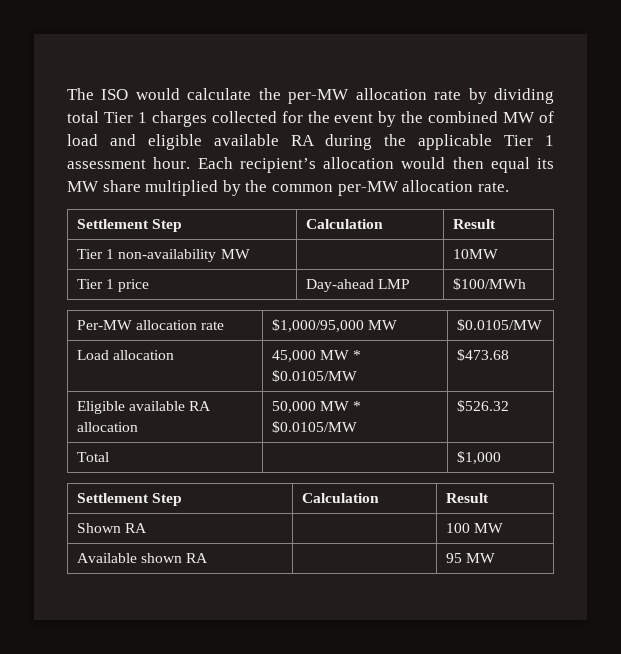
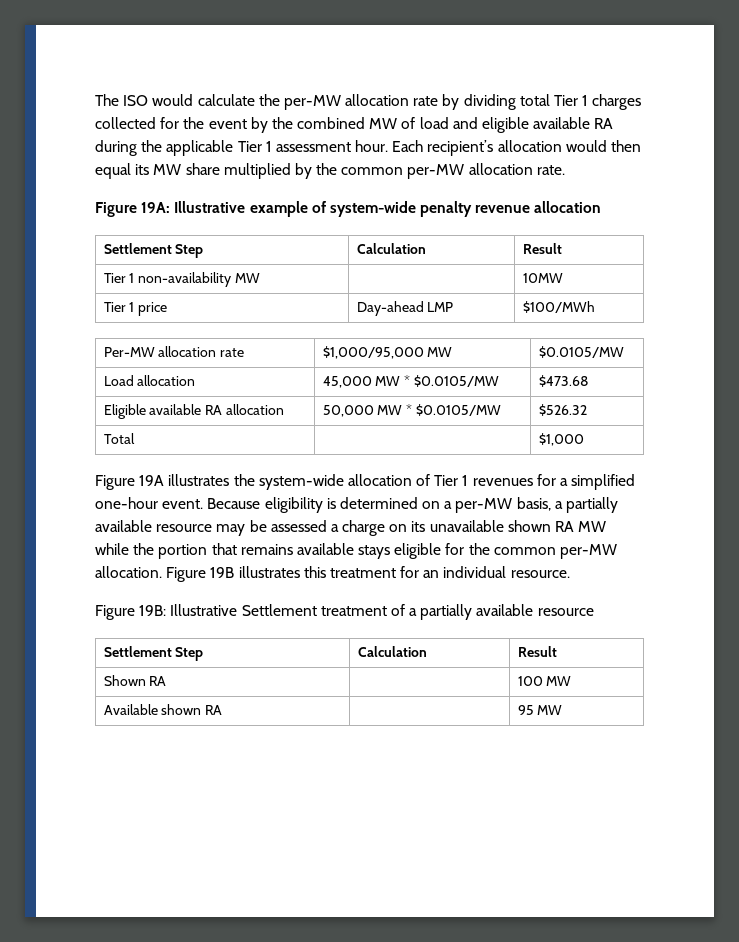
+ Figure 19A: Illustrative example of system-wide penalty revenue allocation
+ Figure 19A illustrates the system-wide allocation of Tier 1 revenues for a simplified one-hour event. Because eligibility is determined on a per-MW basis, a partially available resource may be assessed a charge on its unavailable shown RA MW while the portion that remains available stays eligible for the common per-MW allocation. Figure 19B illustrates this treatment for an individual resource.
+ Figure 19B: Illustrative Settlement treatment of a partially available resource

